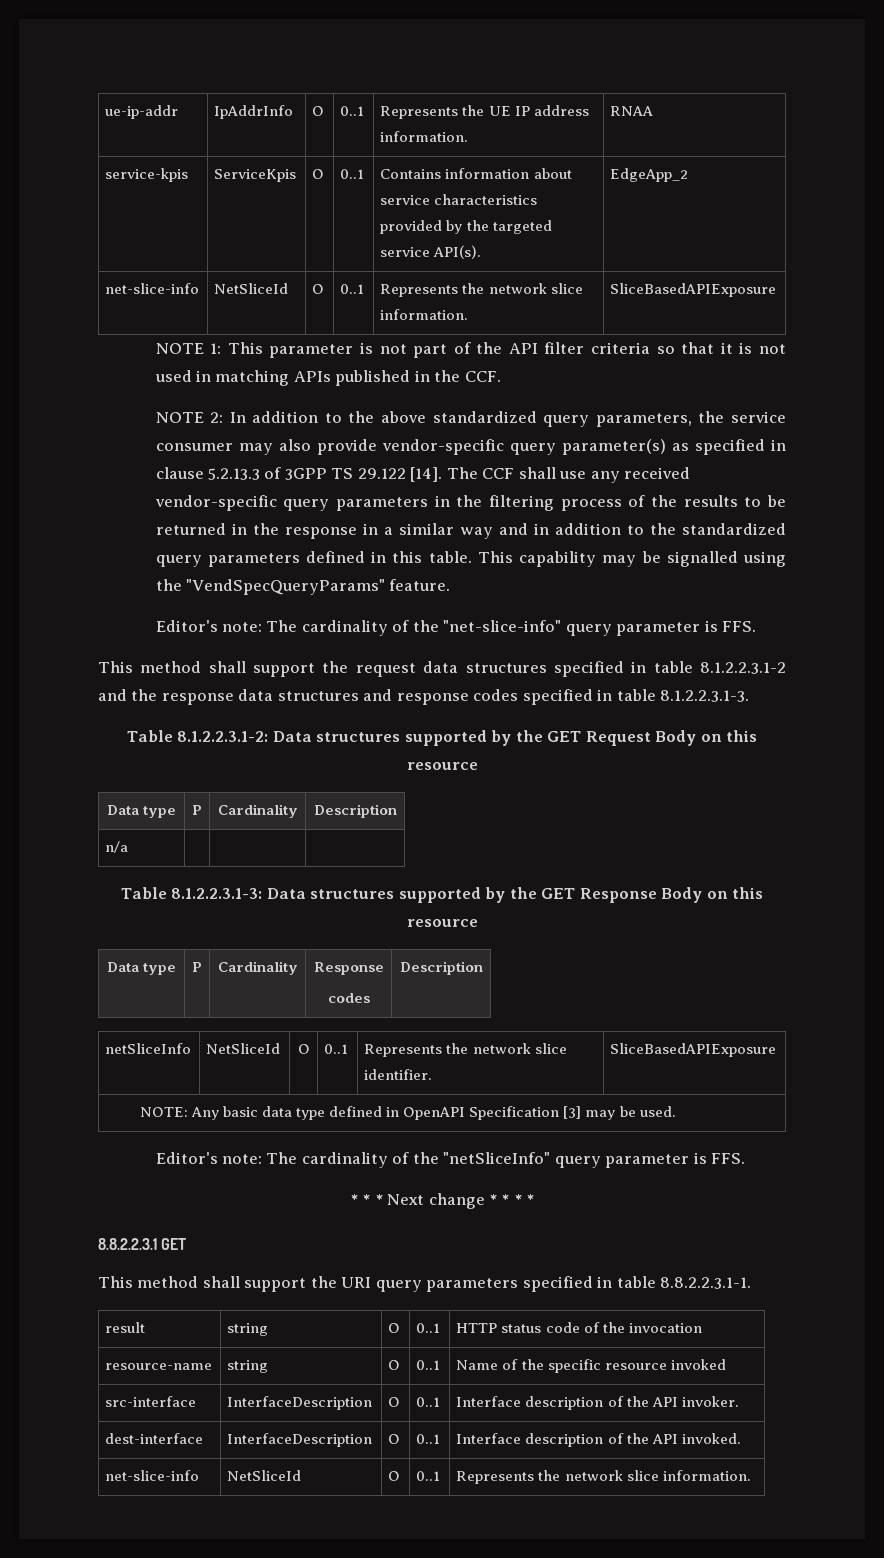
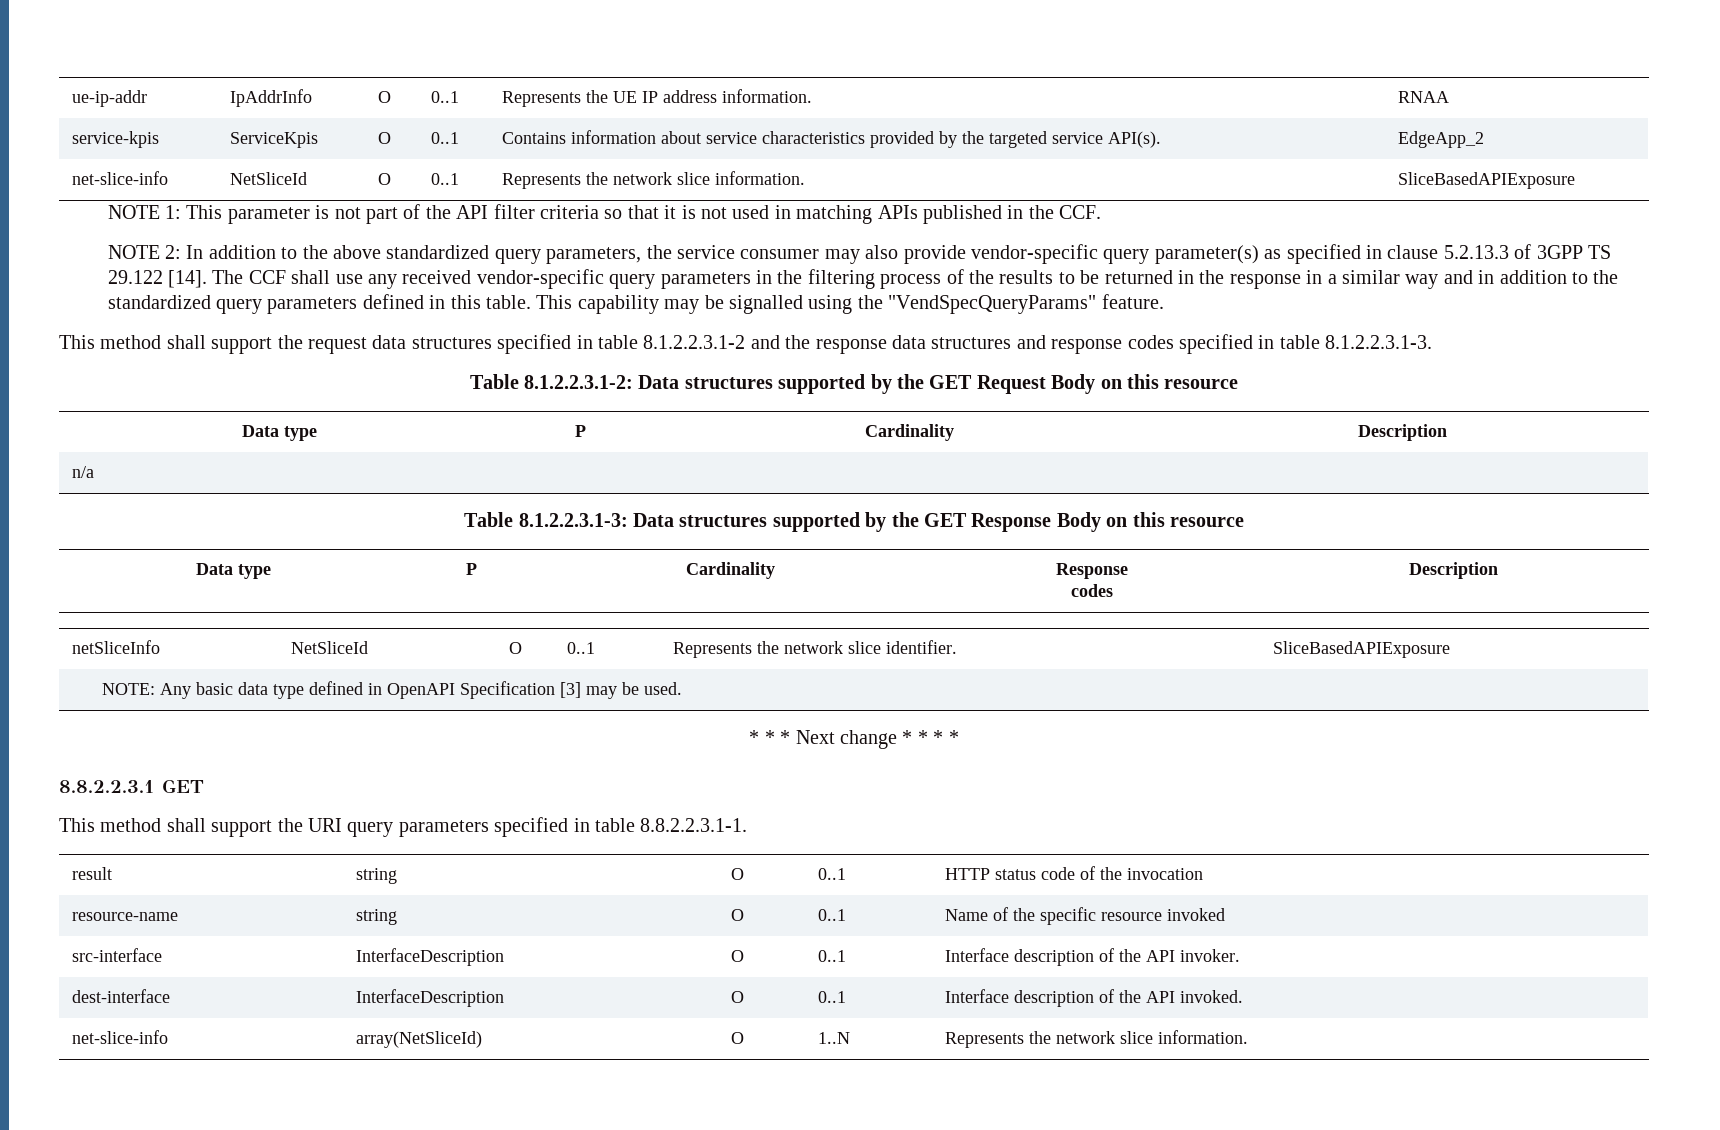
- Editor's note: The cardinality of the "net-slice-info" query parameter is FFS.
- Editor's note: The cardinality of the "netSliceInfo" query parameter is FFS.
  dest-interface | InterfaceDescription | O | 0..1 | Interface description of the API invoked.
- net-slice-info | NetSliceId | O | 0..1 | Represents the network slice information.
+ net-slice-info | array(NetSliceId) | O | 1..N | Represents the network slice information.

